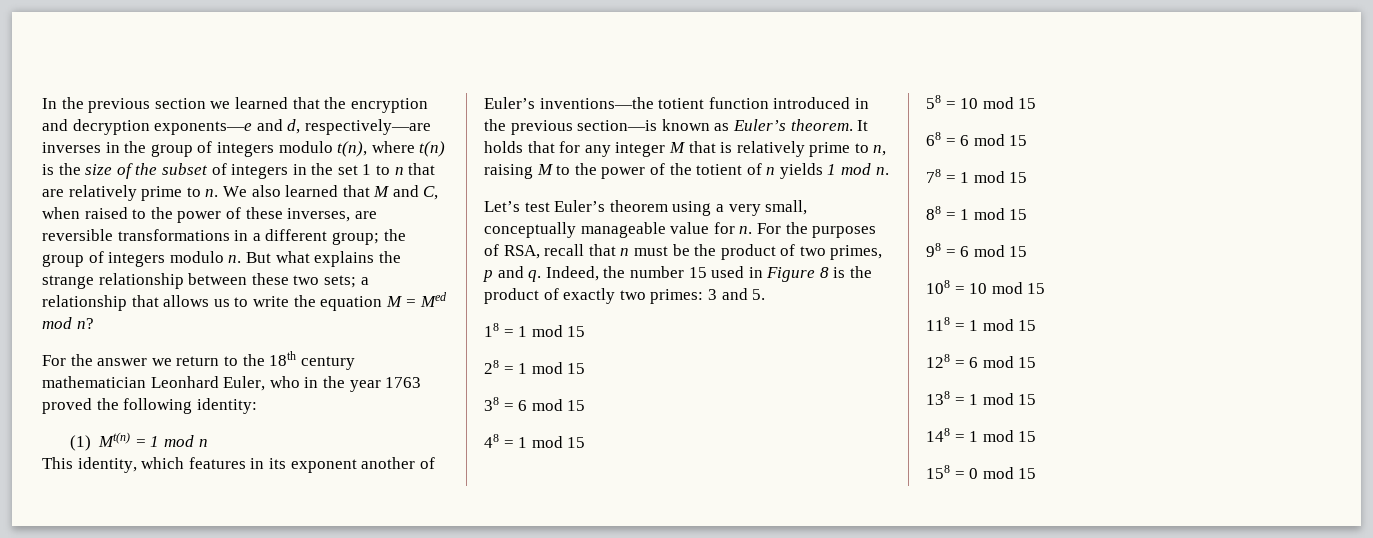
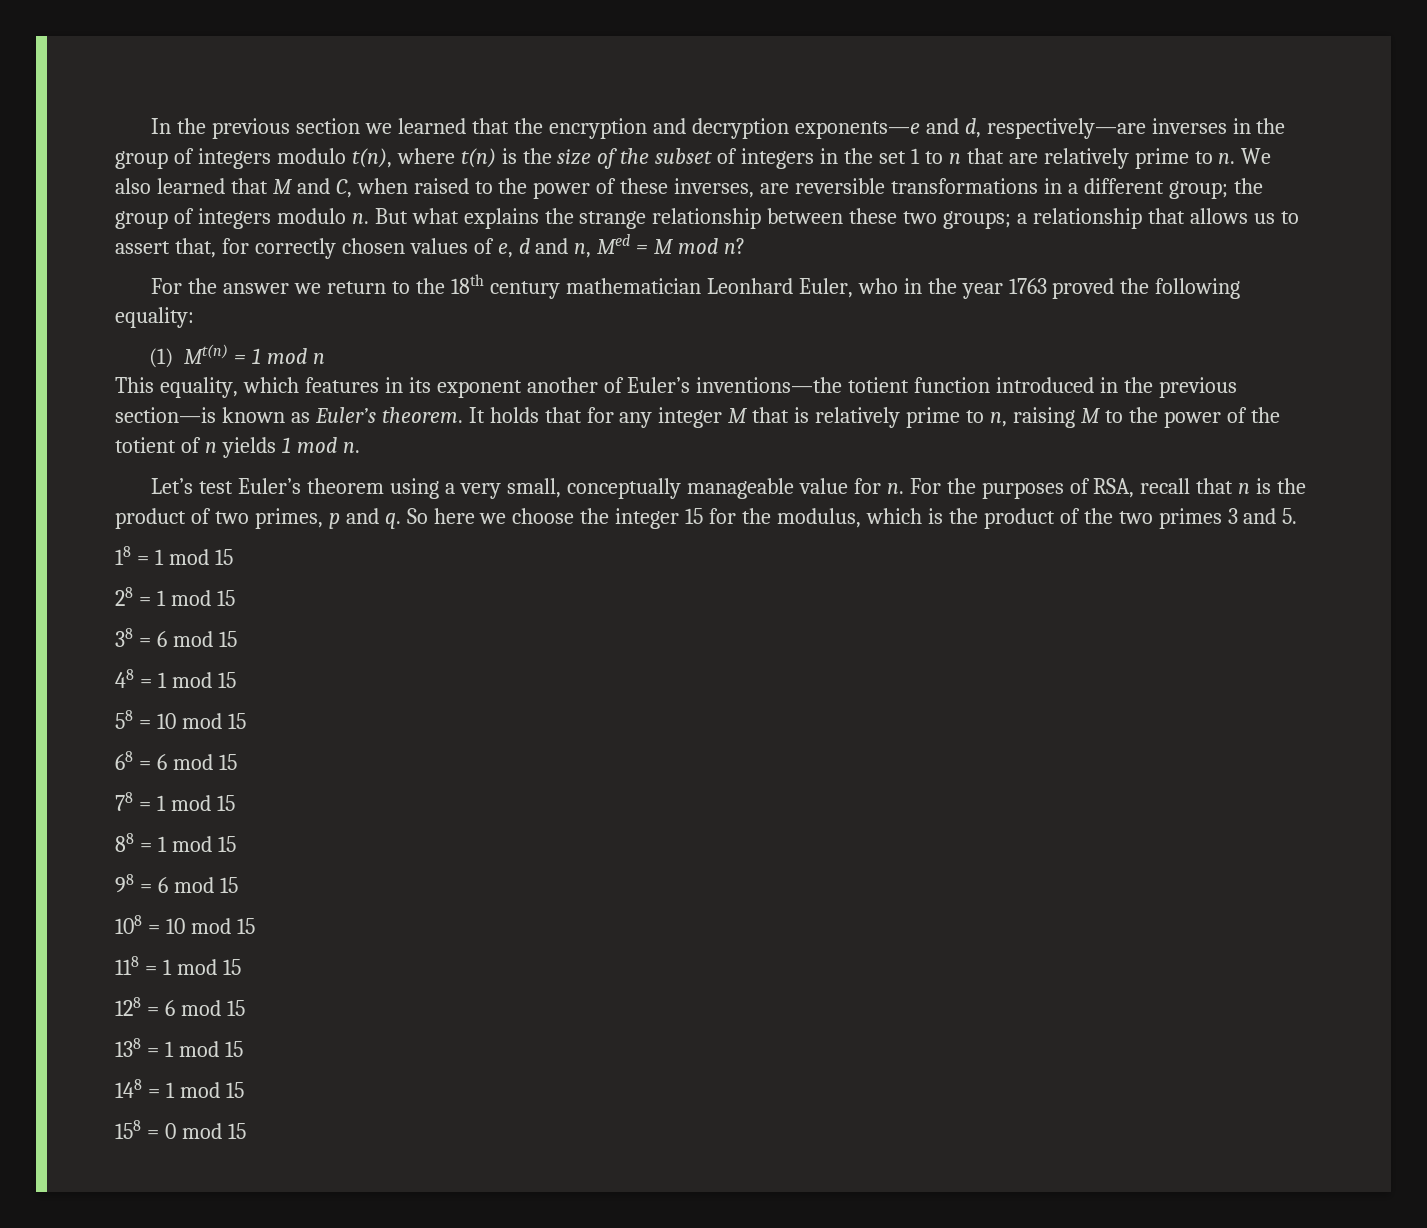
- But what explains the strange relationship between these two sets; a relationship that allows us to write the equation M = Med mod n?
+ But what explains the strange relationship between these two groups; a relationship that allows us to assert that, for correctly chosen values of e, d and n, Med = M mod n?
- For the answer we return to the 18th century mathematician Leonhard Euler, who in the year 1763 proved the following identity:
+ For the answer we return to the 18th century mathematician Leonhard Euler, who in the year 1763 proved the following equality:
- This identity, which features in its exponent another of Euler’s inventions—the totient function introduced in the previous section—is known as Euler’s theorem.
+ This equality, which features in its exponent another of Euler’s inventions—the totient function introduced in the previous section—is known as Euler’s theorem.
- For the purposes of RSA, recall that n must be the product of two primes, p and q.
+ For the purposes of RSA, recall that n is the product of two primes, p and q.
- Indeed, the number 15 used in Figure 8 is the product of exactly two primes: 3 and 5.
+ So here we choose the integer 15 for the modulus, which is the product of the two primes 3 and 5.

